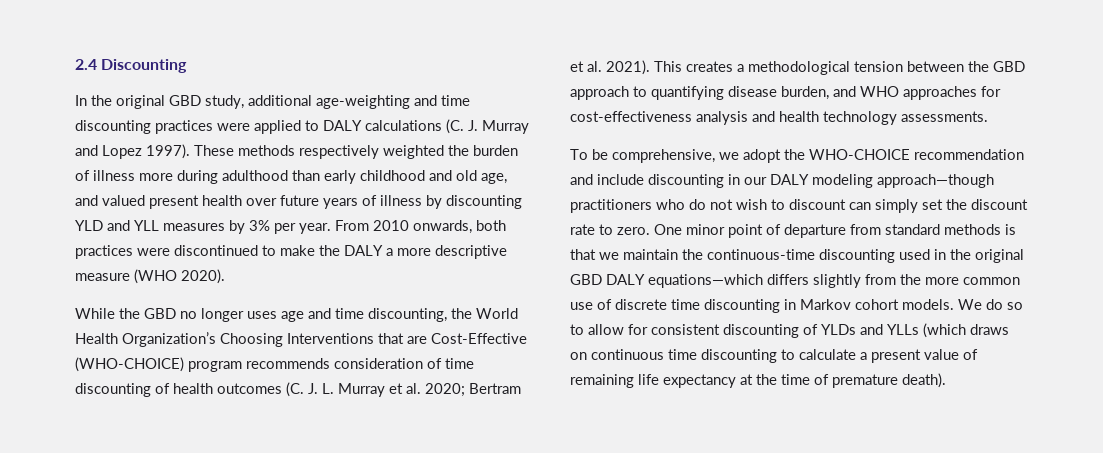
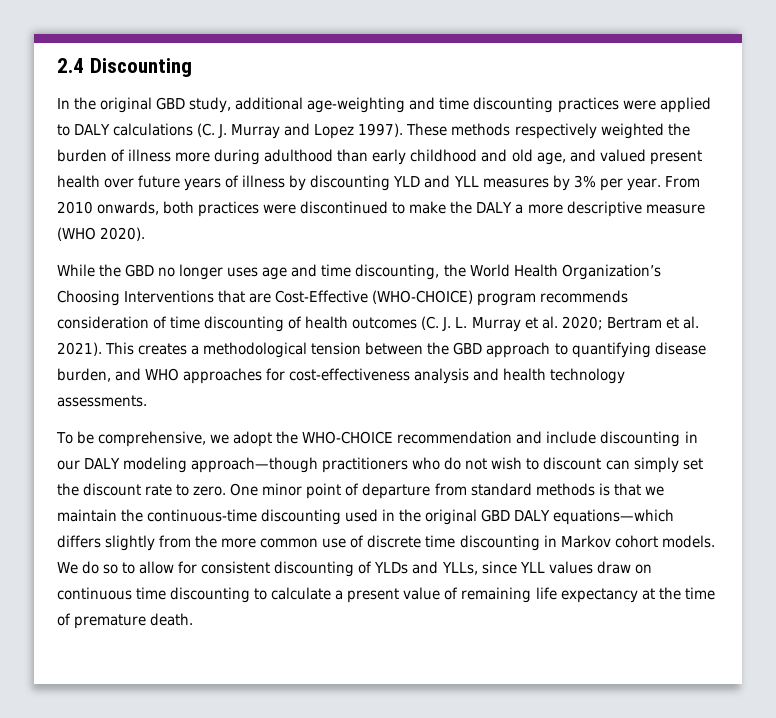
- We do so to allow for consistent discounting of YLDs and YLLs (which draws on continuous time discounting to calculate a present value of remaining life expectancy at the time of premature death).
+ We do so to allow for consistent discounting of YLDs and YLLs, since YLL values draw on continuous time discounting to calculate a present value of remaining life expectancy at the time of premature death.

